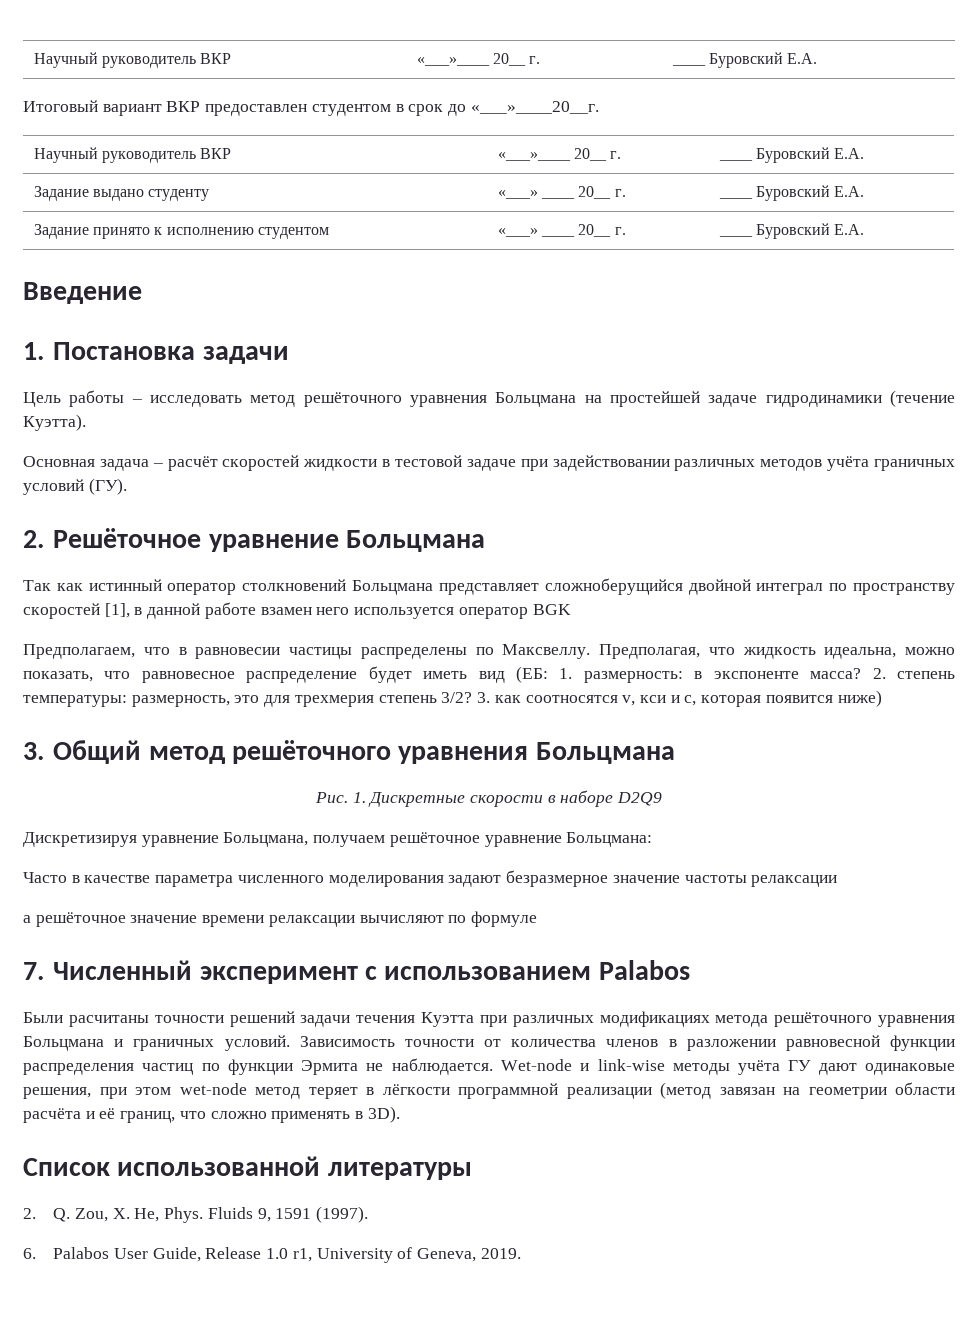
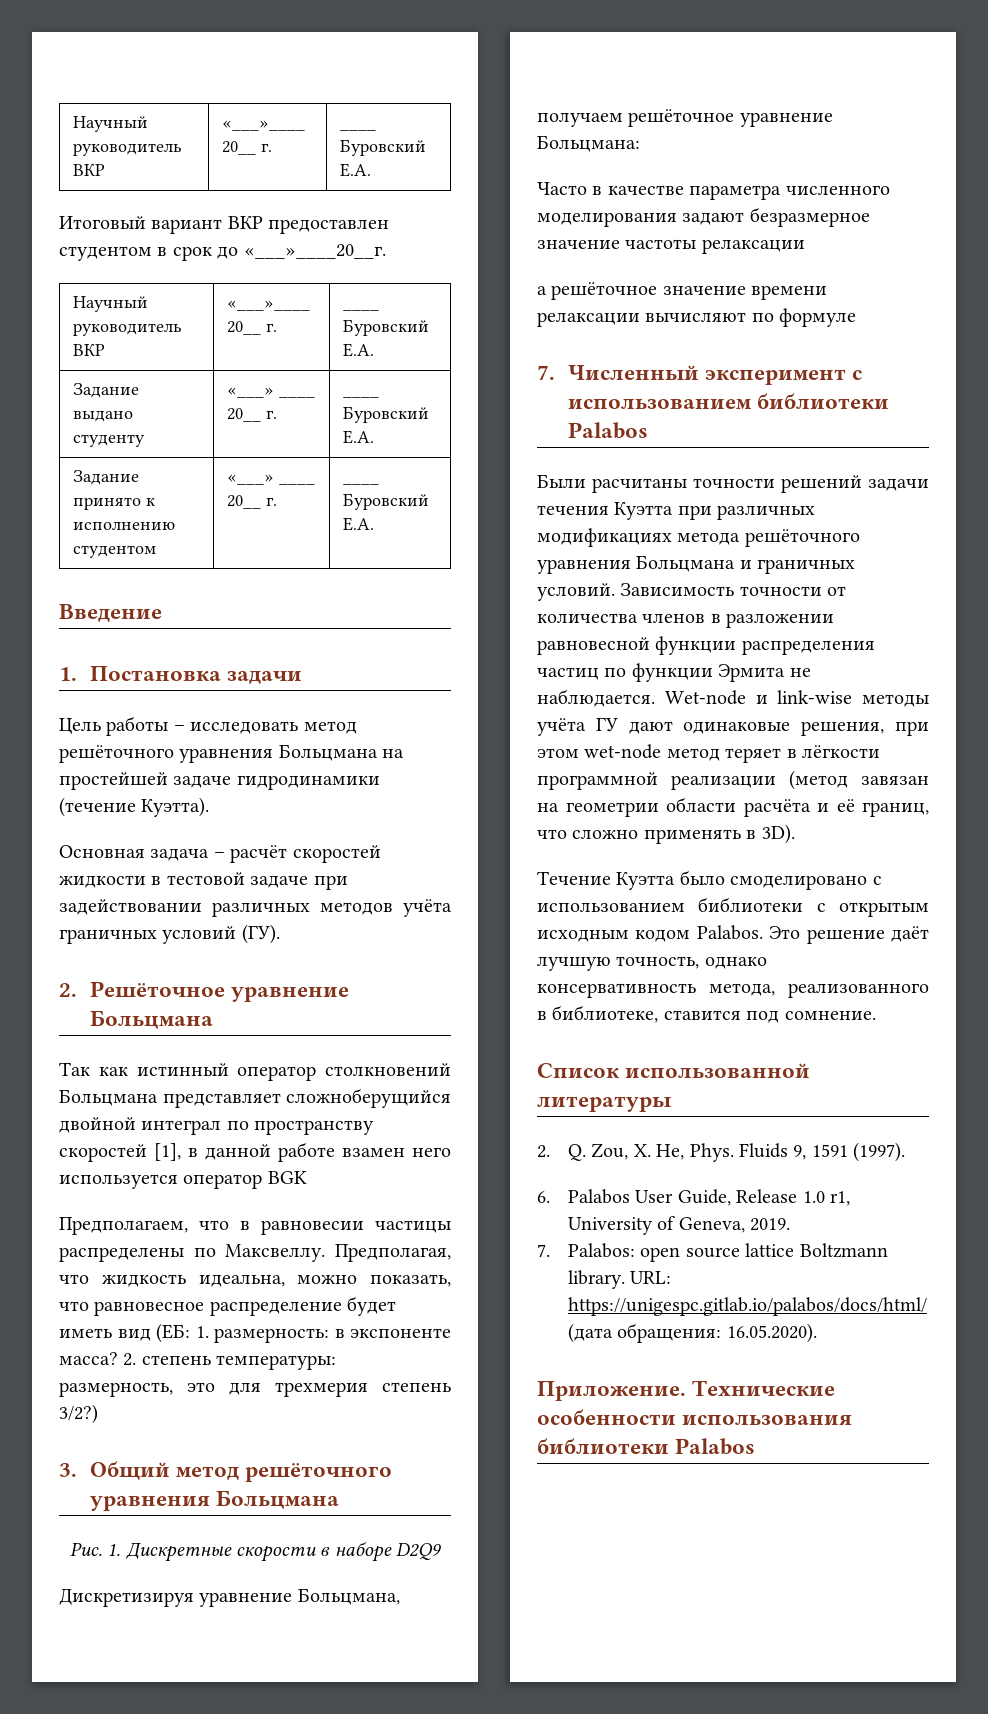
- 2. степень температуры: размерность, это для трехмерия cтепень 3/2? 3. как соотносятся v, кси и c, которая появится ниже)
+ 2. степень температуры: размерность, это для трехмерия cтепень 3/2?)
- 7. Численный эксперимент с использованием Palabos
+ 7. Численный эксперимент с использованием библиотеки Palabos
+ Течение Куэтта было смоделировано с использованием библиотеки с открытым исходным кодом Palabos. Это решение даёт лучшую точность, однако консервативность метода, реализованного в библиотеке, ставится под сомнение.
+ 7. Palabos: open source lattice Boltzmann library. URL: https://unigespc.gitlab.io/palabos/docs/html/ (дата обращения: 16.05.2020).
+ Приложение. Технические особенности использования библиотеки Palabos

